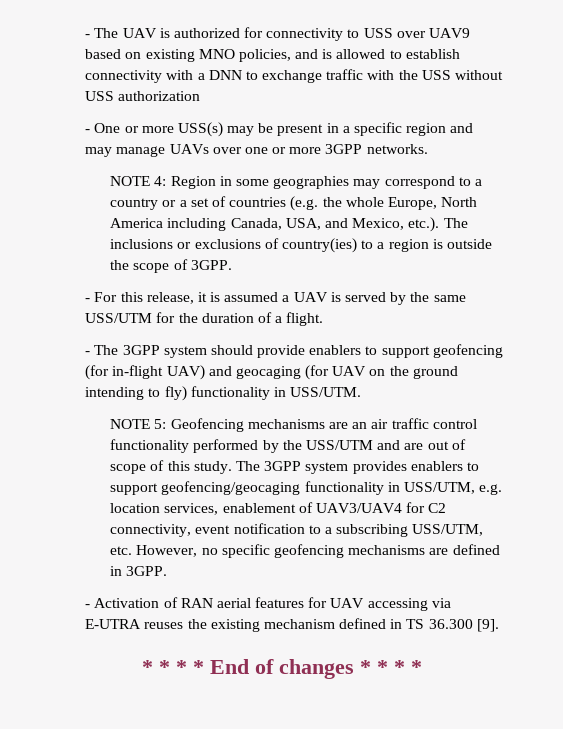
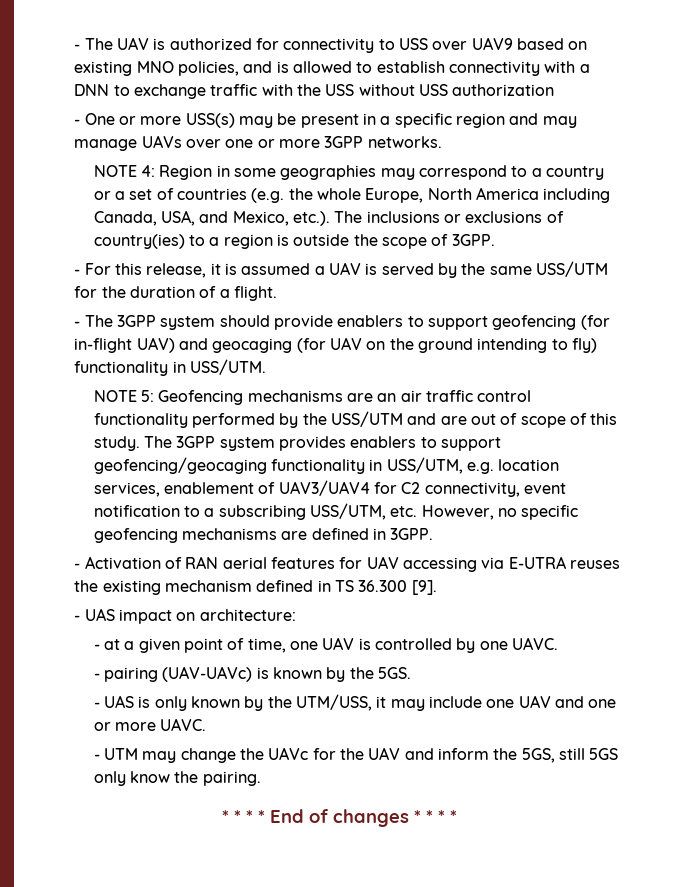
+ - UAS impact on architecture:
+ - at a given point of time, one UAV is controlled by one UAVC.
+ - pairing (UAV-UAVc) is known by the 5GS.
+ - UAS is only known by the UTM/USS, it may include one UAV and one or more UAVC.
+ - UTM may change the UAVc for the UAV and inform the 5GS, still 5GS only know the pairing.

